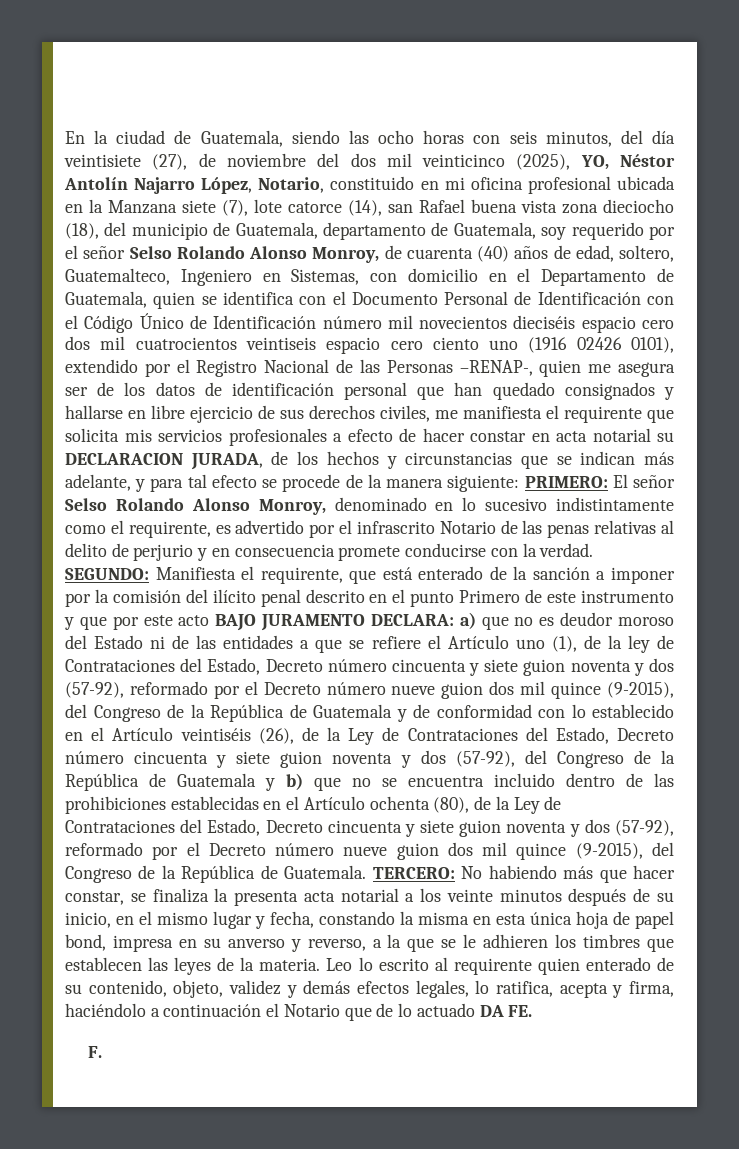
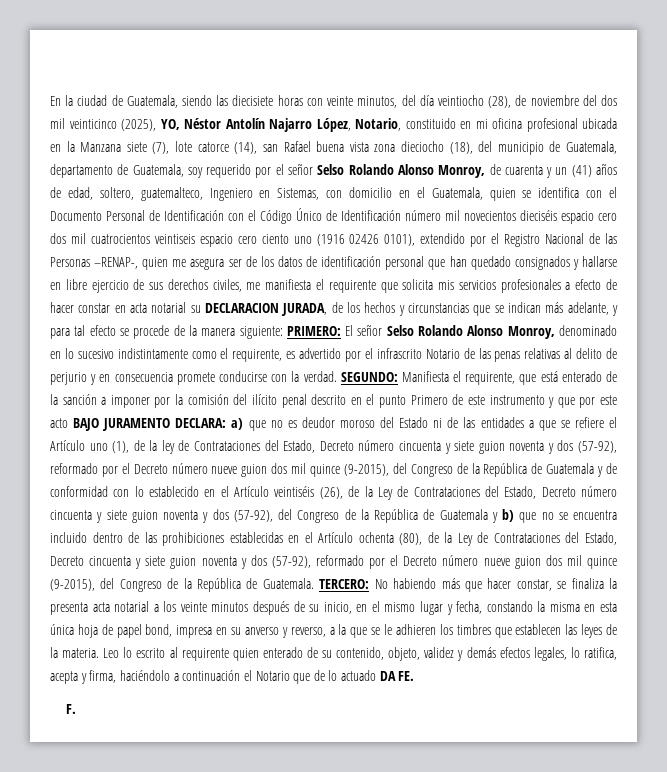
- En la ciudad de Guatemala, siendo las ocho horas con seis minutos, del día veintisiete (27), de noviembre del dos mil veinticinco (2025), YO, Néstor Antolín Najarro López, Notario, constituido en mi oficina profesional ubicada en la Manzana siete (7), lote catorce (14), san Rafael buena vista zona dieciocho (18), del municipio de Guatemala, departamento de Guatemala, soy requerido por el señor Selso Rolando Alonso Monroy, de cuarenta (40) años de edad, soltero, Guatemalteco, Ingeniero en Sistemas, con domicilio en el Departamento de Guatemala, quien se identifica con el Documento Personal de Identificación con el Código Único de Identificación número mil novecientos dieciséis espacio cero dos mil cuatrocientos veintiseis espacio cero ciento uno (1916 02426 0101), extendido por el Registro Nacional de las Personas –RENAP-, quien me asegura ser de los datos de identificación personal que han quedado consignados y hallarse en libre ejercicio de sus derechos civiles, me manifiesta el requirente que solicita mis servicios profesionales a efecto de hacer constar en acta notarial su DECLARACION JURADA, de los hechos y circunstancias que se indican más adelante, y para tal efecto se procede de la manera siguiente:
+ En la ciudad de Guatemala, siendo las diecisiete horas con veinte minutos, del día veintiocho (28), de noviembre del dos mil veinticinco (2025), YO, Néstor Antolín Najarro López, Notario, constituido en mi oficina profesional ubicada en la Manzana siete (7), lote catorce (14), san Rafael buena vista zona dieciocho (18), del municipio de Guatemala, departamento de Guatemala, soy requerido por el señor Selso Rolando Alonso Monroy, de cuarenta y un (41) años de edad, soltero, guatemalteco, Ingeniero en Sistemas, con domicilio en el Guatemala, quien se identifica con el Documento Personal de Identificación con el Código Único de Identificación número mil novecientos dieciséis espacio cero dos mil cuatrocientos veintiseis espacio cero ciento uno (1916 02426 0101), extendido por el Registro Nacional de las Personas –RENAP-, quien me asegura ser de los datos de identificación personal que han quedado consignados y hallarse en libre ejercicio de sus derechos civiles, me manifiesta el requirente que solicita mis servicios profesionales a efecto de hacer constar en acta notarial su DECLARACION JURADA, de los hechos y circunstancias que se indican más adelante, y para tal efecto se procede de la manera siguiente:

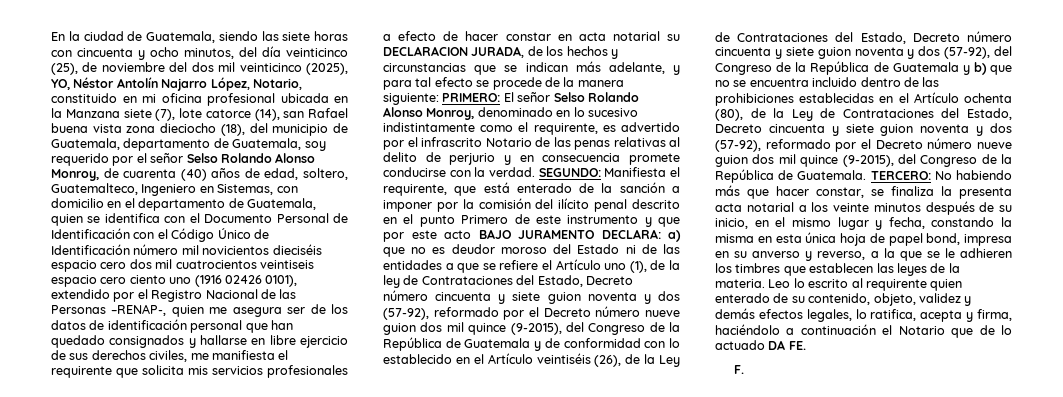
- En la ciudad de Guatemala, siendo las diecisiete horas con veinte minutos, del día veintiocho (28), de noviembre del dos mil veinticinco (2025), YO, Néstor Antolín Najarro López, Notario, constituido en mi oficina profesional ubicada en la Manzana siete (7), lote catorce (14), san Rafael buena vista zona dieciocho (18), del municipio de Guatemala, departamento de Guatemala, soy requerido por el señor Selso Rolando Alonso Monroy, de cuarenta y un (41) años de edad, soltero, guatemalteco, Ingeniero en Sistemas, con domicilio en el Guatemala, quien se identifica con el Documento Personal de Identificación con el Código Único de Identificación número mil novecientos dieciséis espacio cero dos mil cuatrocientos veintiseis espacio cero ciento uno (1916 02426 0101), extendido por el Registro Nacional de las Personas –RENAP-, quien me asegura ser de los datos de identificación personal que han quedado consignados y hallarse en libre ejercicio de sus derechos civiles, me manifiesta el requirente que solicita mis servicios profesionales a efecto de hacer constar en acta notarial su DECLARACION JURADA, de los hechos y circunstancias que se indican más adelante, y para tal efecto se procede de la manera siguiente:
+ En la ciudad de Guatemala, siendo las siete horas con cincuenta y ocho minutos, del día veinticinco (25), de noviembre del dos mil veinticinco (2025), YO, Néstor Antolín Najarro López, Notario, constituido en mi oficina profesional ubicada en la Manzana siete (7), lote catorce (14), san Rafael buena vista zona dieciocho (18), del municipio de Guatemala, departamento de Guatemala, soy requerido por el señor Selso Rolando Alonso Monroy, de cuarenta (40) años de edad, soltero, Guatemalteco, Ingeniero en Sistemas, con domicilio en el departamento de Guatemala, quien se identifica con el Documento Personal de Identificación con el Código Único de Identificación número mil novicientos dieciséis espacio cero dos mil cuatrocientos veintiseis espacio cero ciento uno (1916 02426 0101), extendido por el Registro Nacional de las Personas –RENAP-, quien me asegura ser de los datos de identificación personal que han quedado consignados y hallarse en libre ejercicio de sus derechos civiles, me manifiesta el requirente que solicita mis servicios profesionales a efecto de hacer constar en acta notarial su DECLARACION JURADA, de los hechos y circunstancias que se indican más adelante, y para tal efecto se procede de la manera siguiente:

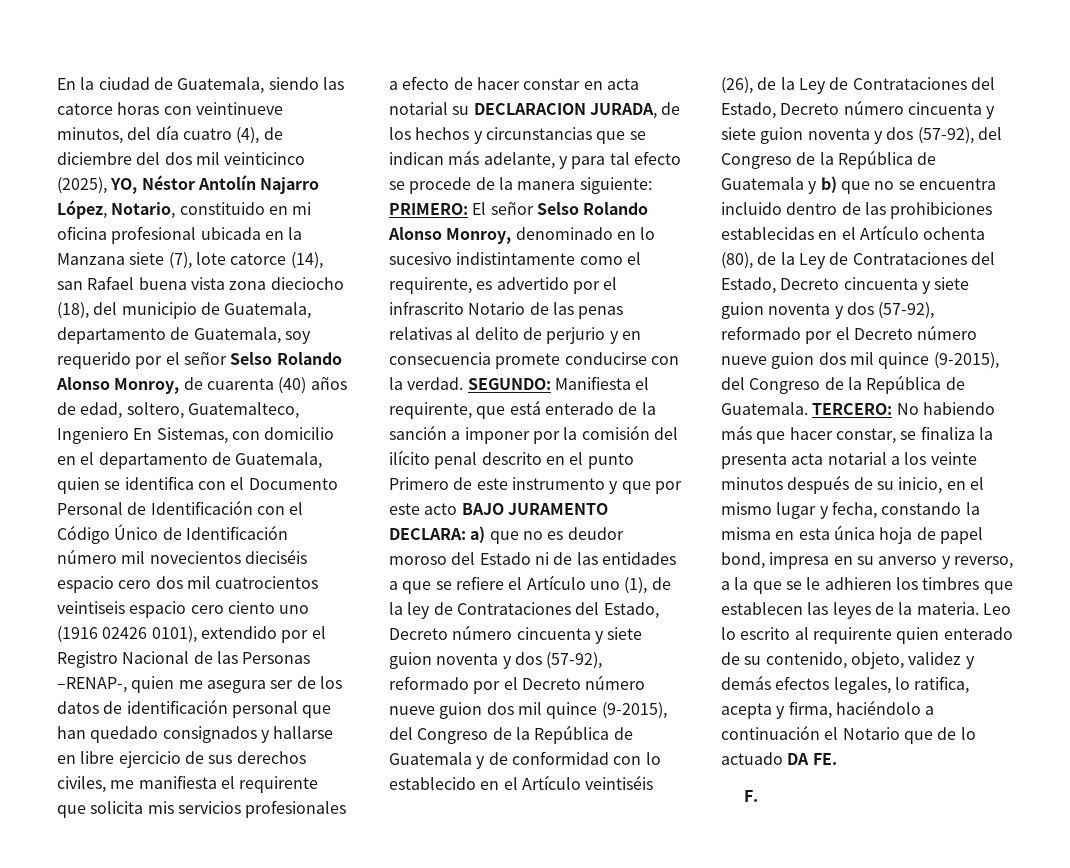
- En la ciudad de Guatemala, siendo las siete horas con cincuenta y ocho minutos, del día veinticinco (25), de noviembre del dos mil veinticinco (2025), YO, Néstor Antolín Najarro López, Notario, constituido en mi oficina profesional ubicada en la Manzana siete (7), lote catorce (14), san Rafael buena vista zona dieciocho (18), del municipio de Guatemala, departamento de Guatemala, soy requerido por el señor Selso Rolando Alonso Monroy, de cuarenta (40) años de edad, soltero, Guatemalteco, Ingeniero en Sistemas, con domicilio en el departamento de Guatemala, quien se identifica con el Documento Personal de Identificación con el Código Único de Identificación número mil novicientos dieciséis espacio cero dos mil cuatrocientos veintiseis espacio cero ciento uno (1916 02426 0101), extendido por el Registro Nacional de las Personas –RENAP-, quien me asegura ser de los datos de identificación personal que han quedado consignados y hallarse en libre ejercicio de sus derechos civiles, me manifiesta el requirente que solicita mis servicios profesionales a efecto de hacer constar en acta notarial su DECLARACION JURADA, de los hechos y circunstancias que se indican más adelante, y para tal efecto se procede de la manera siguiente:
+ En la ciudad de Guatemala, siendo las catorce horas con veintinueve minutos, del día cuatro (4), de diciembre del dos mil veinticinco (2025), YO, Néstor Antolín Najarro López, Notario, constituido en mi oficina profesional ubicada en la Manzana siete (7), lote catorce (14), san Rafael buena vista zona dieciocho (18), del municipio de Guatemala, departamento de Guatemala, soy requerido por el señor Selso Rolando Alonso Monroy, de cuarenta (40) años de edad, soltero, Guatemalteco, Ingeniero En Sistemas, con domicilio en el departamento de Guatemala, quien se identifica con el Documento Personal de Identificación con el Código Único de Identificación número mil novecientos dieciséis espacio cero dos mil cuatrocientos veintiseis espacio cero ciento uno (1916 02426 0101), extendido por el Registro Nacional de las Personas –RENAP-, quien me asegura ser de los datos de identificación personal que han quedado consignados y hallarse en libre ejercicio de sus derechos civiles, me manifiesta el requirente que solicita mis servicios profesionales a efecto de hacer constar en acta notarial su DECLARACION JURADA, de los hechos y circunstancias que se indican más adelante, y para tal efecto se procede de la manera siguiente:

